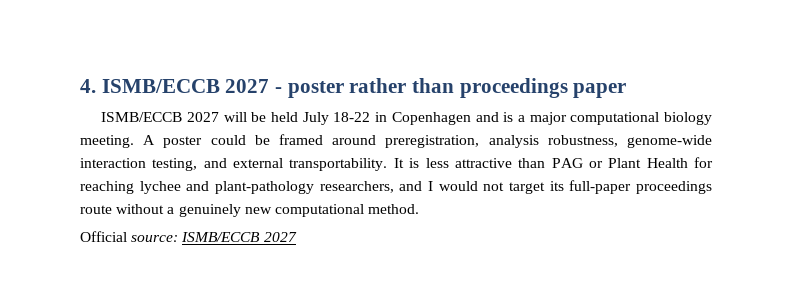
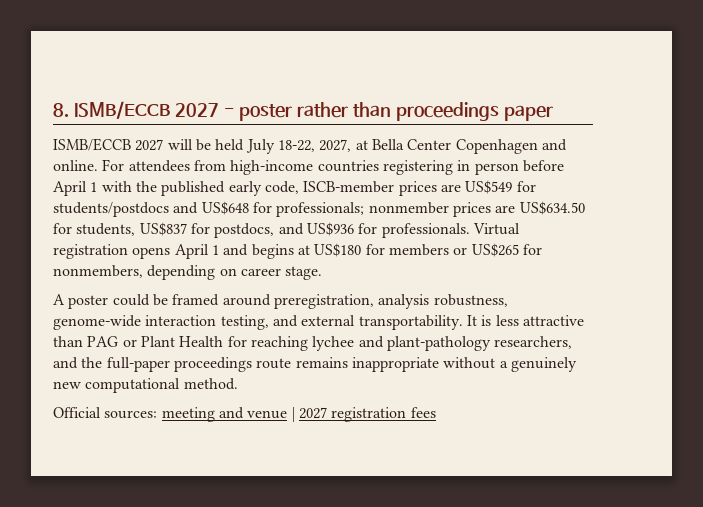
- 4. ISMB/ECCB 2027 - poster rather than proceedings paper
+ 8. ISMB/ECCB 2027 - poster rather than proceedings paper
- ISMB/ECCB 2027 will be held July 18-22 in Copenhagen and is a major computational biology meeting. A poster could be framed around preregistration, analysis robustness, genome-wide interaction testing, and external transportability.
+ ISMB/ECCB 2027 will be held July 18-22, 2027, at Bella Center Copenhagen and online. For attendees from high-income countries registering in person before April 1 with the published early code, ISCB-member prices are US$549 for students/postdocs and US$648 for professionals; nonmember prices are US$634.50 for students, US$837 for postdocs, and US$936 for professionals. Virtual registration opens April 1 and begins at US$180 for members or US$265 for nonmembers, depending on career stage.
+ A poster could be framed around preregistration, analysis robustness, genome-wide interaction testing, and external transportability.
- It is less attractive than PAG or Plant Health for reaching lychee and plant-pathology researchers, and I would not target its full-paper proceedings route without a genuinely new computational method.
+ It is less attractive than PAG or Plant Health for reaching lychee and plant-pathology researchers, and the full-paper proceedings route remains inappropriate without a genuinely new computational method.
- Official source: ISMB/ECCB 2027
+ Official sources: meeting and venue | 2027 registration fees

